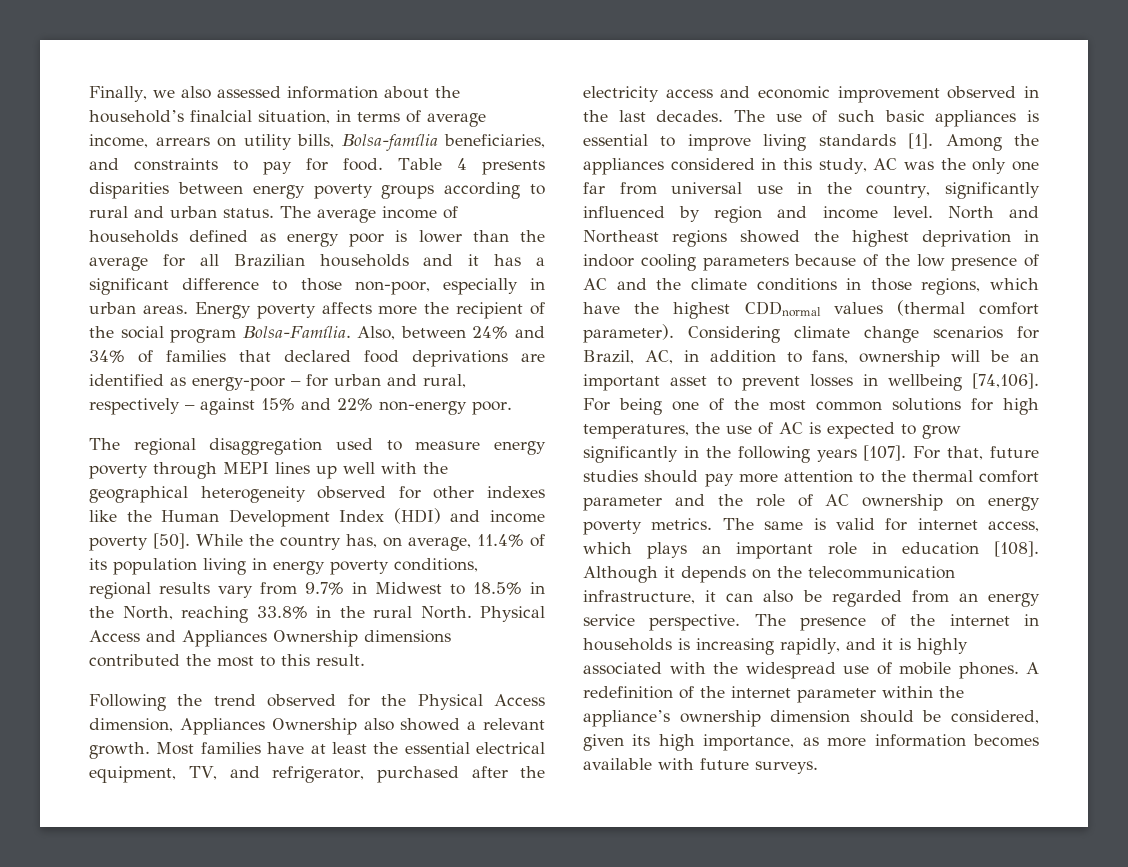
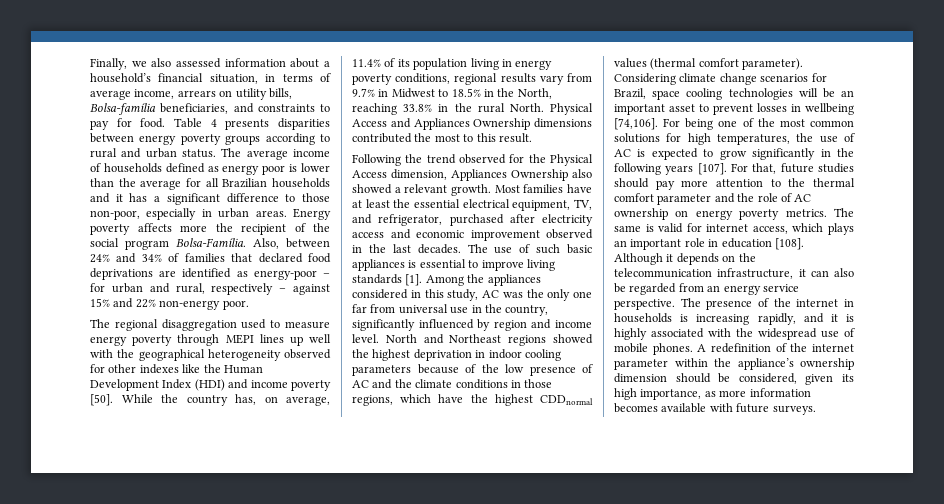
- Finally, we also assessed information about the household’s finalcial situation, in terms of average income, arrears on utility bills, Bolsa-família beneficiaries, and constraints to pay for food.
+ Finally, we also assessed information about a household’s financial situation, in terms of average income, arrears on utility bills, Bolsa-família beneficiaries, and constraints to pay for food.
- Most families have at least the essential electrical equipment, TV, and refrigerator, purchased after the electricity access and economic improvement observed in the last decades.
+ Most families have at least the essential electrical equipment, TV, and refrigerator, purchased after electricity access and economic improvement observed in the last decades.
- Considering climate change scenarios for Brazil, AC, in addition to fans, ownership will be an important asset to prevent losses in wellbeing [74,106].
+ Considering climate change scenarios for Brazil, space cooling technologies will be an important asset to prevent losses in wellbeing [74,106].

